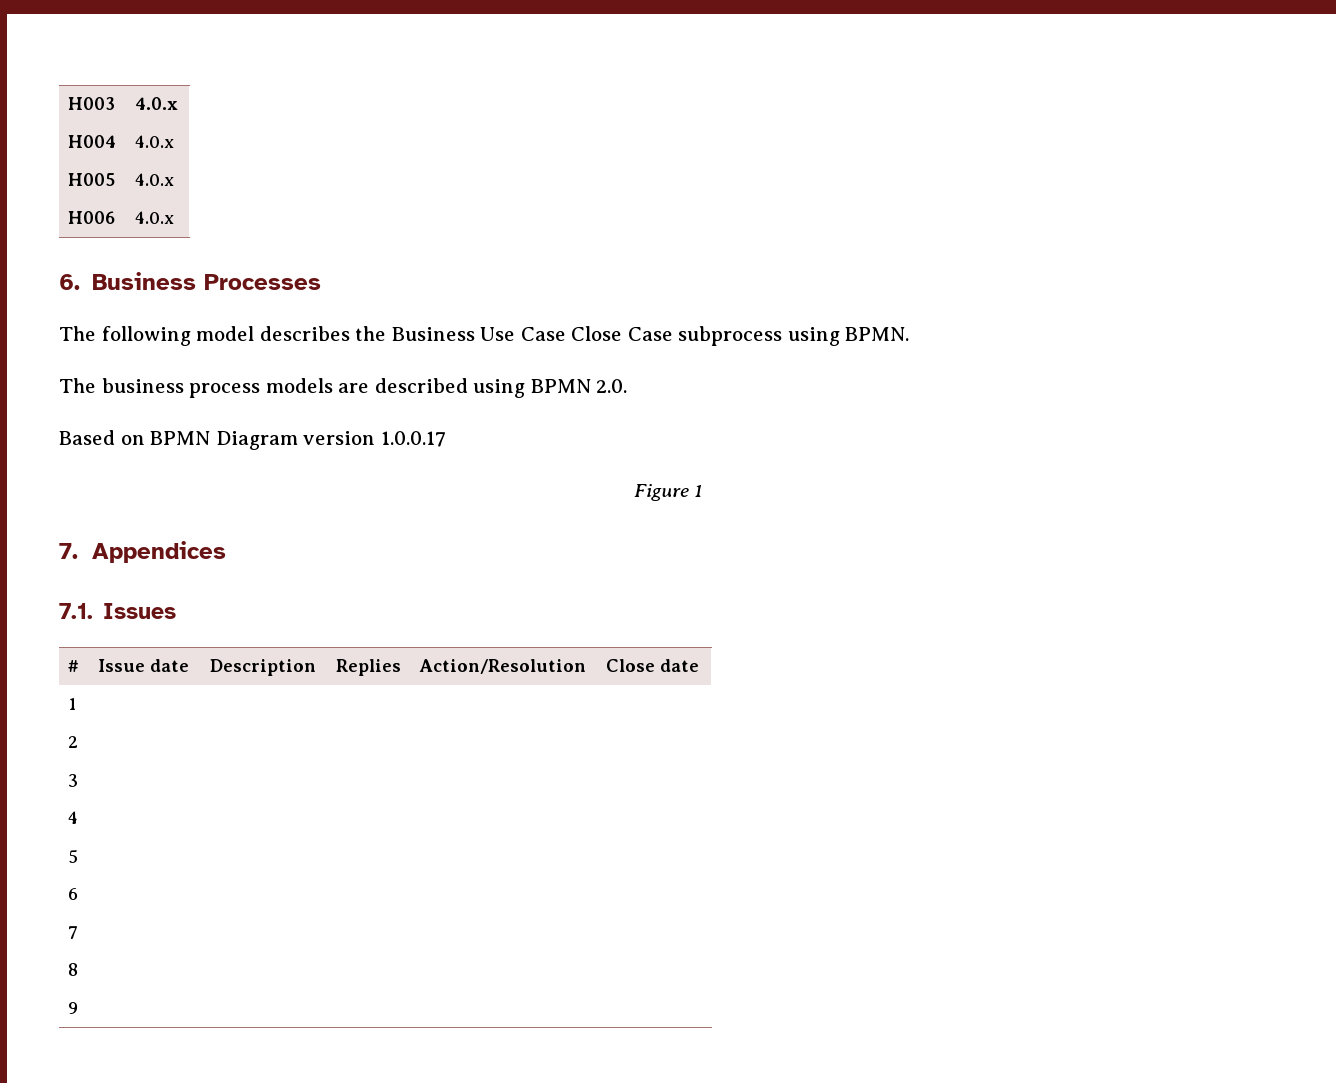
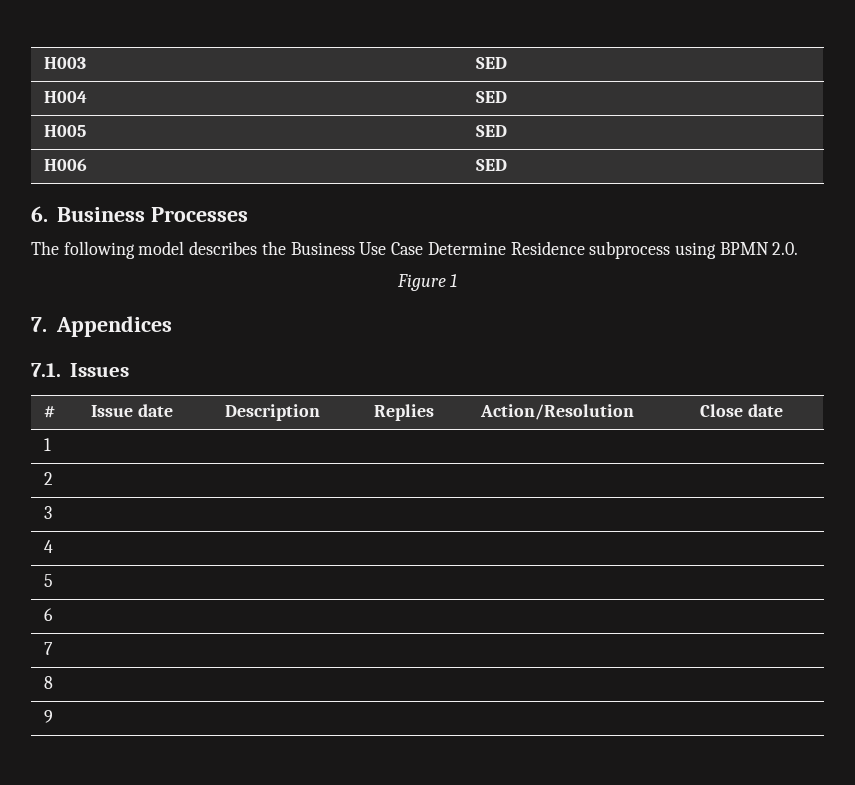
- H003 | 4.0.x
+ H003 | SED
- H004 | 4.0.x
+ H004 | SED
- H005 | 4.0.x
+ H005 | SED
- H006 | 4.0.x
+ H006 | SED
- The following model describes the Business Use Case Close Case subprocess using BPMN.
- The business process models are described using BPMN 2.0.
- Based on BPMN Diagram version 1.0.0.17
+ The following model describes the Business Use Case Determine Residence subprocess using BPMN 2.0.

